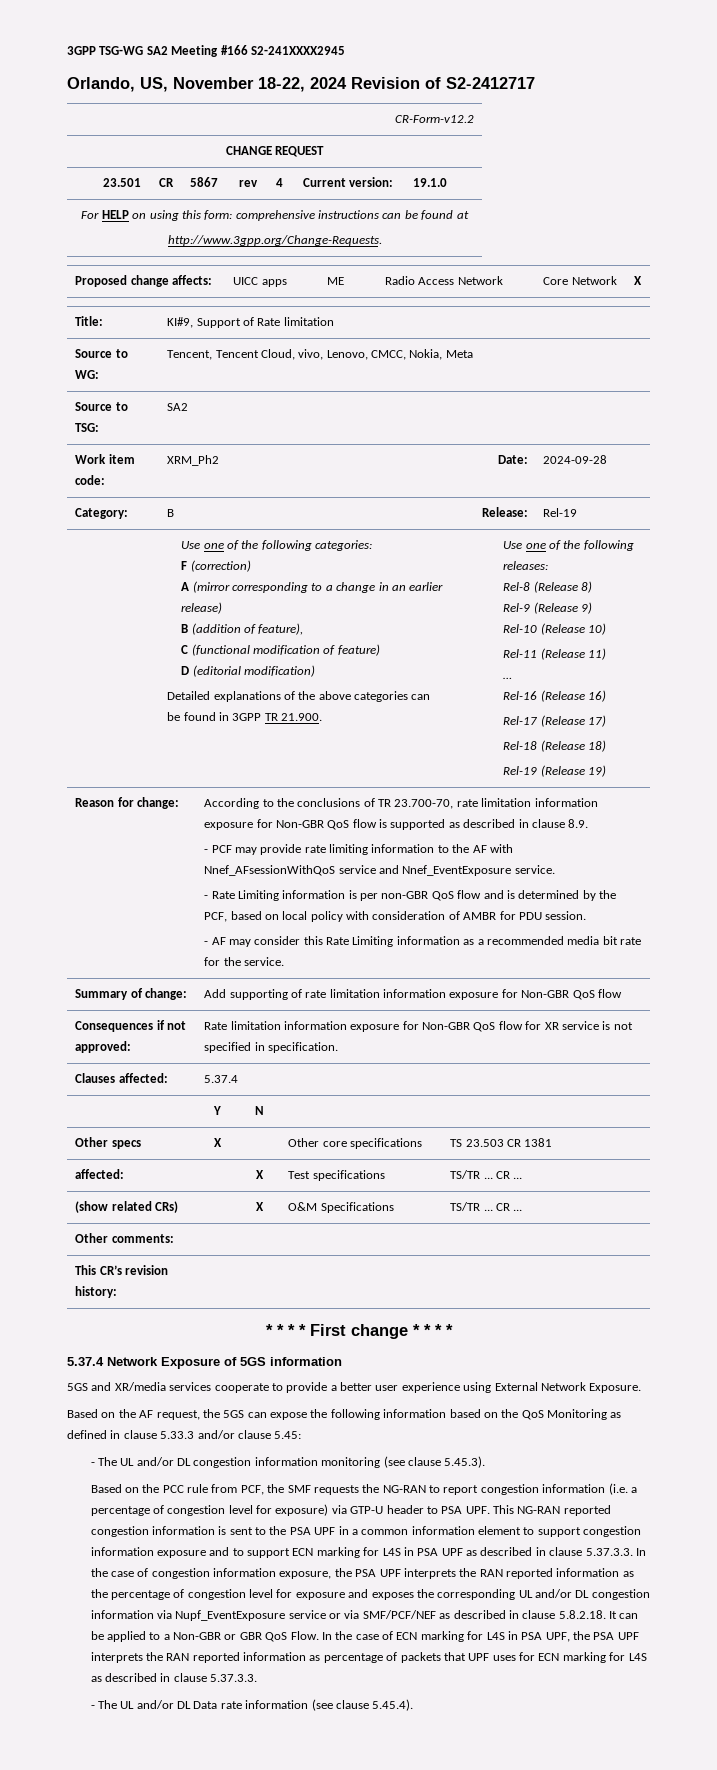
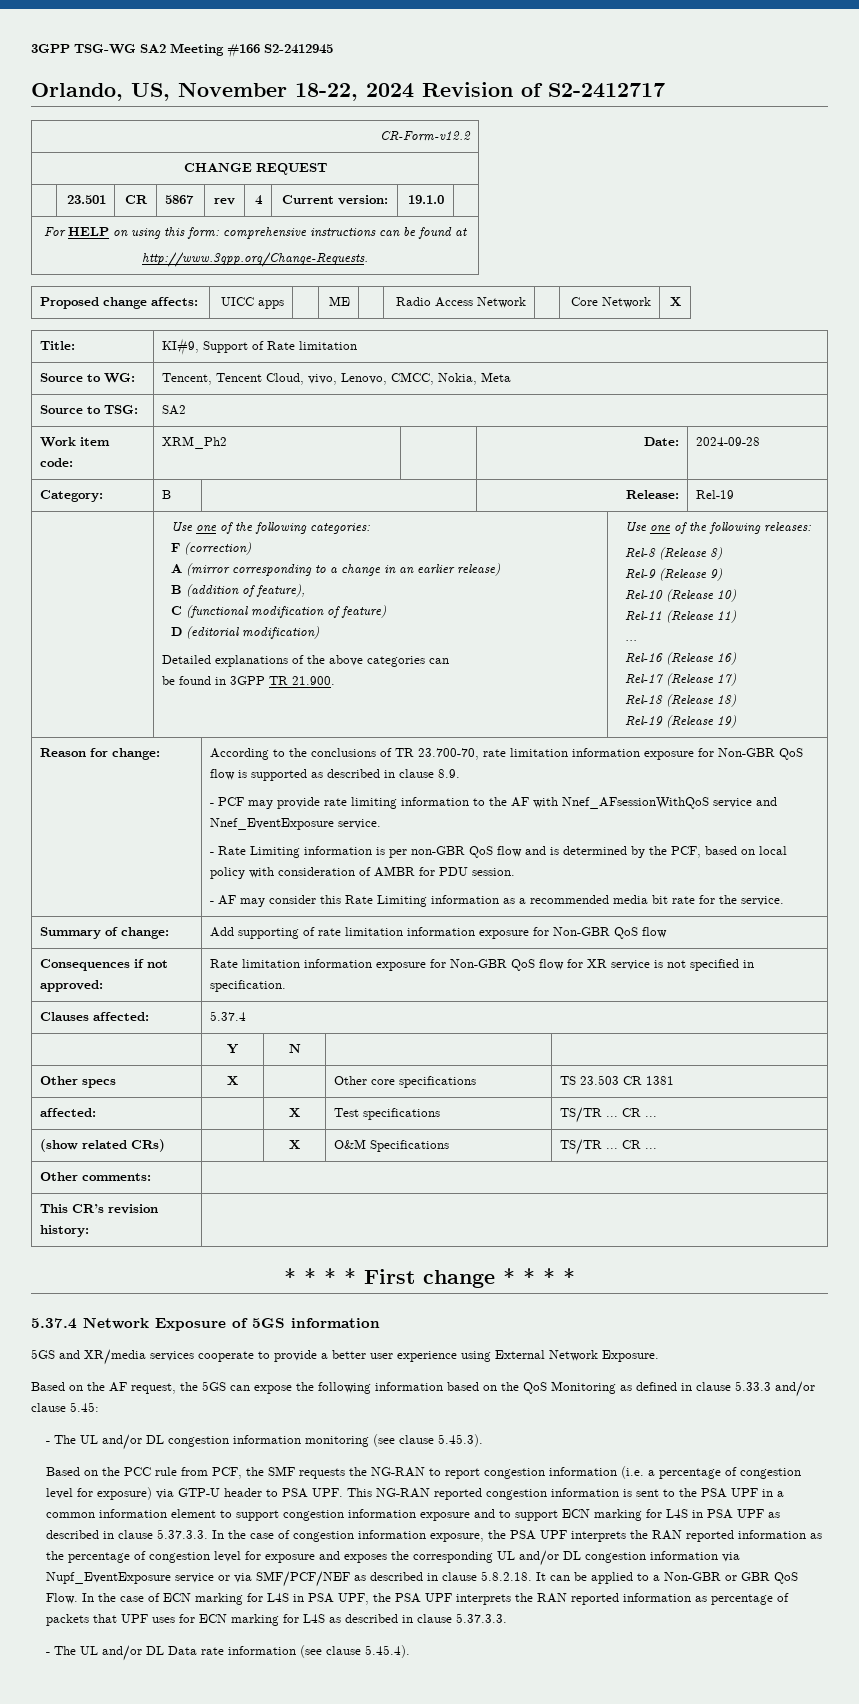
- 3GPP TSG-WG SA2 Meeting #166 S2-241XXXX2945
+ 3GPP TSG-WG SA2 Meeting #166 S2-2412945

